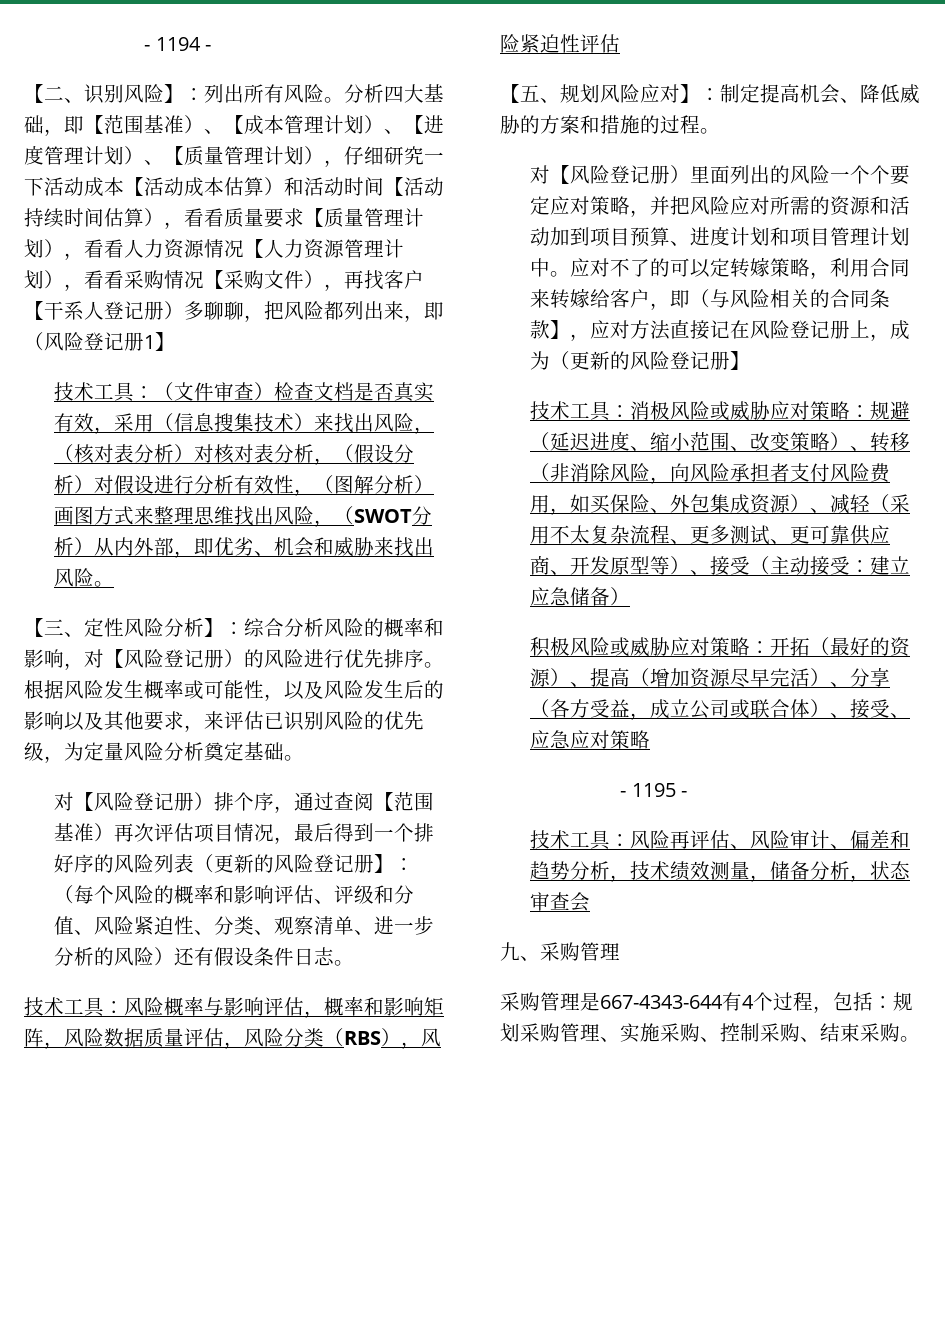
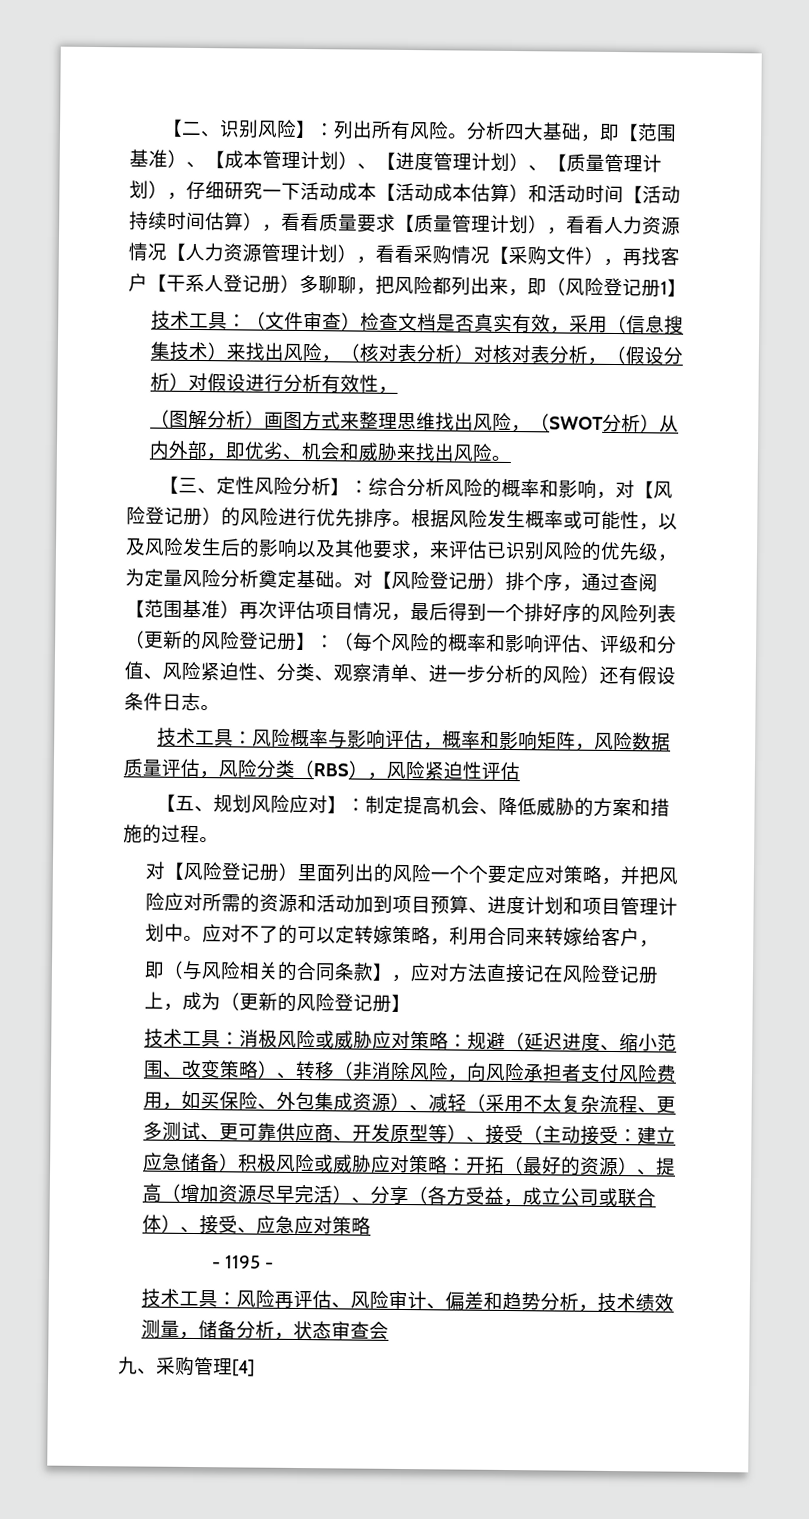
- - 1194 -
- 技术工具：（文件审查）检查文档是否真实有效，采用（信息搜集技术）来找出风险，（核对表分析）对核对表分析，（假设分析）对假设进行分析有效性，（图解分析）画图方式来整理思维找出风险，（SWOT分析）从内外部，即优劣、机会和威胁来找出风险。
+ 技术工具：（文件审查）检查文档是否真实有效，采用（信息搜集技术）来找出风险，（核对表分析）对核对表分析，（假设分析）对假设进行分析有效性，
+ （图解分析）画图方式来整理思维找出风险，（SWOT分析）从内外部，即优劣、机会和威胁来找出风险。
- 根据风险发生概率或可能性，以及风险发生后的影响以及其他要求，来评估已识别风险的优先级，为定量风险分析奠定基础。
- 对【风险登记册）排个序，通过查阅【范围基准）再次评估项目情况，最后得到一个排好序的风险列表（更新的风险登记册】：
+ 根据风险发生概率或可能性，以及风险发生后的影响以及其他要求，来评估已识别风险的优先级，为定量风险分析奠定基础。对【风险登记册）排个序，通过查阅【范围基准）再次评估项目情况，最后得到一个排好序的风险列表（更新的风险登记册】：
- 应对不了的可以定转嫁策略，利用合同来转嫁给客户，即（与风险相关的合同条款】，应对方法直接记在风险登记册上，成为（更新的风险登记册】
+ 应对不了的可以定转嫁策略，利用合同来转嫁给客户，
+ 即（与风险相关的合同条款】，应对方法直接记在风险登记册上，成为（更新的风险登记册】
- 建立应急储备）
- 积极风险或威胁应对策略：
+ 建立应急储备）积极风险或威胁应对策略：
- 九、采购管理
- 采购管理是667-4343-644有4个过程，包括：规划采购管理、实施采购、控制采购、结束采购。
+ 九、采购管理[4]

